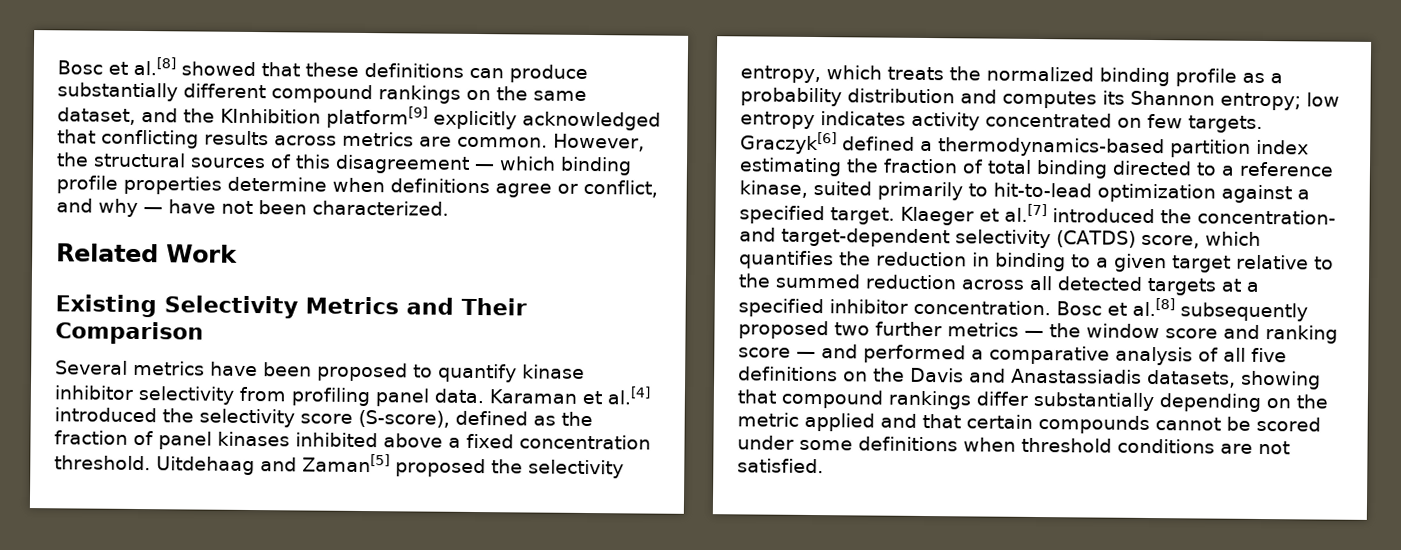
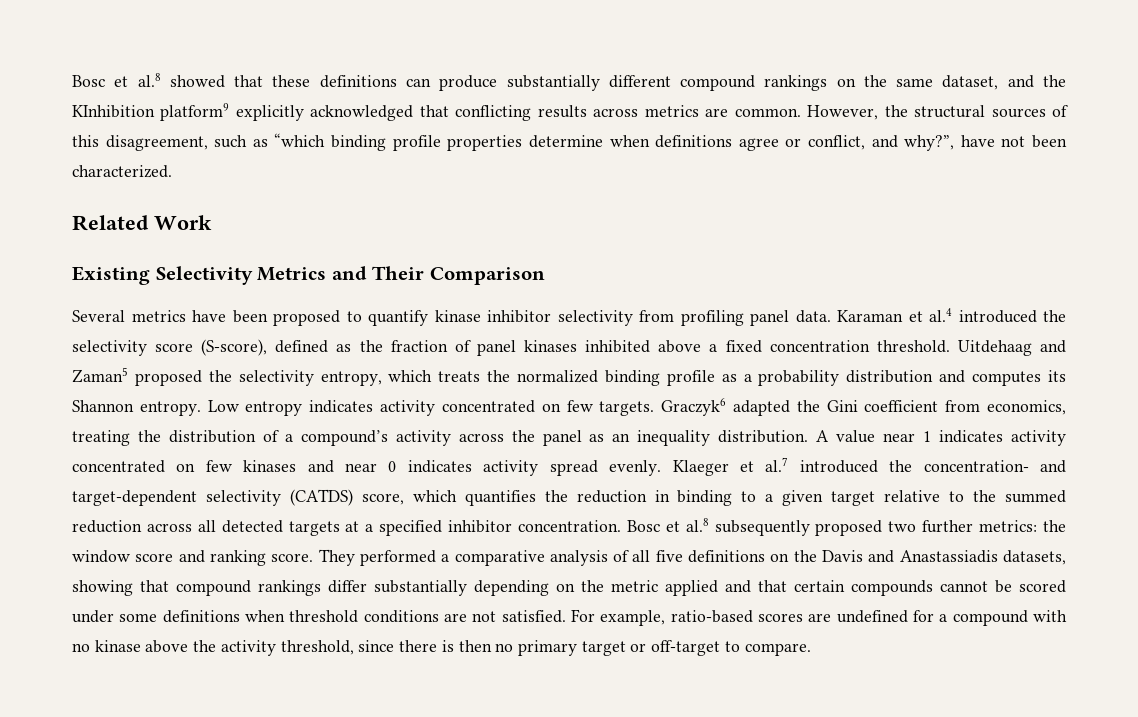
- Bosc et al.[8] showed that these definitions can produce substantially different compound rankings on the same dataset, and the KInhibition platform[9] explicitly acknowledged that conflicting results across metrics are common.
+ Bosc et al.8 showed that these definitions can produce substantially different compound rankings on the same dataset, and the KInhibition platform9 explicitly acknowledged that conflicting results across metrics are common.
- However, the structural sources of this disagreement — which binding profile properties determine when definitions agree or conflict, and why — have not been characterized.
+ However, the structural sources of this disagreement, such as “which binding profile properties determine when definitions agree or conflict, and why?”, have not been characterized.
- Karaman et al.[4] introduced the selectivity score (S-score), defined as the fraction of panel kinases inhibited above a fixed concentration threshold.
+ Karaman et al.4 introduced the selectivity score (S-score), defined as the fraction of panel kinases inhibited above a fixed concentration threshold.
- Uitdehaag and Zaman[5] proposed the selectivity entropy, which treats the normalized binding profile as a probability distribution and computes its Shannon entropy; low entropy indicates activity concentrated on few targets.
+ Uitdehaag and Zaman5 proposed the selectivity entropy, which treats the normalized binding profile as a probability distribution and computes its Shannon entropy. Low entropy indicates activity concentrated on few targets.
- Graczyk[6] defined a thermodynamics-based partition index estimating the fraction of total binding directed to a reference kinase, suited primarily to hit-to-lead optimization against a specified target.
+ Graczyk6 adapted the Gini coefficient from economics, treating the distribution of a compound’s activity across the panel as an inequality distribution. A value near 1 indicates activity concentrated on few kinases and near 0 indicates activity spread evenly.
- Klaeger et al.[7] introduced the concentration- and target-dependent selectivity (CATDS) score, which quantifies the reduction in binding to a given target relative to the summed reduction across all detected targets at a specified inhibitor concentration.
+ Klaeger et al.7 introduced the concentration- and target-dependent selectivity (CATDS) score, which quantifies the reduction in binding to a given target relative to the summed reduction across all detected targets at a specified inhibitor concentration.
- Bosc et al.[8] subsequently proposed two further metrics — the window score and ranking score — and performed a comparative analysis of all five definitions on the Davis and Anastassiadis datasets, showing that compound rankings differ substantially depending on the metric applied and that certain compounds cannot be scored under some definitions when threshold conditions are not satisfied.
+ Bosc et al.8 subsequently proposed two further metrics: the window score and ranking score. They performed a comparative analysis of all five definitions on the Davis and Anastassiadis datasets, showing that compound rankings differ substantially depending on the metric applied and that certain compounds cannot be scored under some definitions when threshold conditions are not satisfied.
+ For example, ratio-based scores are undefined for a compound with no kinase above the activity threshold, since there is then no primary target or off-target to compare.

